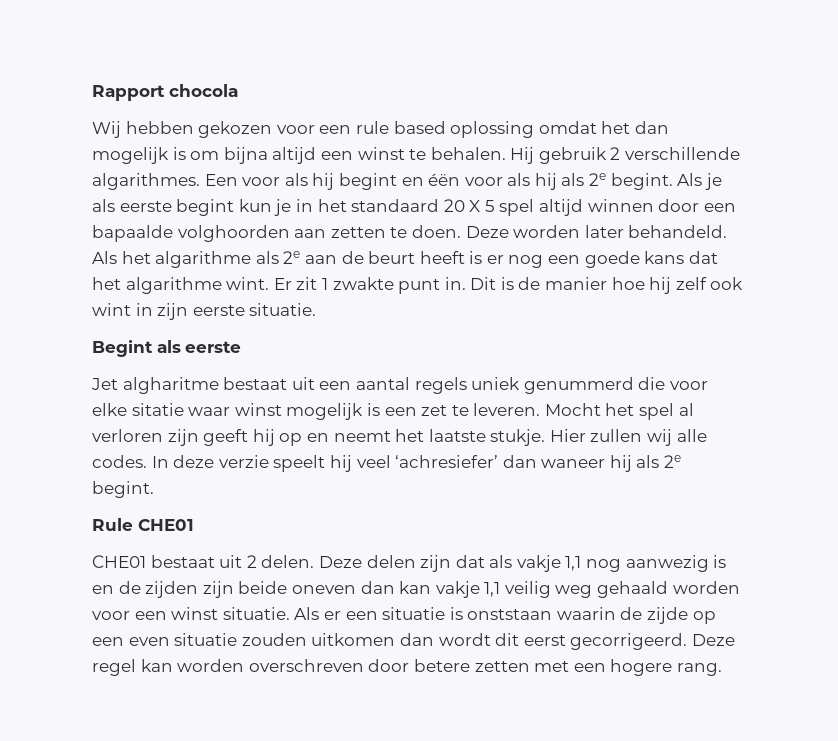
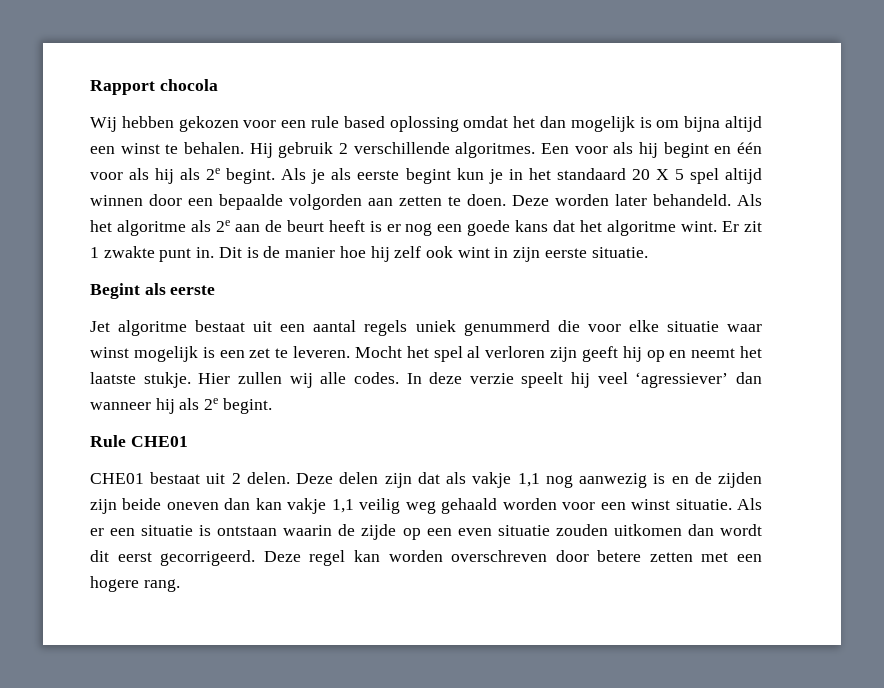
- Hij gebruik 2 verschillende algarithmes.
+ Hij gebruik 2 verschillende algoritmes.
- Een voor als hij begint en éën voor als hij als 2e begint.
+ Een voor als hij begint en één voor als hij als 2e begint.
- Als je als eerste begint kun je in het standaard 20 X 5 spel altijd winnen door een bapaalde volghoorden aan zetten te doen.
+ Als je als eerste begint kun je in het standaard 20 X 5 spel altijd winnen door een bepaalde volgorden aan zetten te doen.
- Als het algarithme als 2e aan de beurt heeft is er nog een goede kans dat het algarithme wint.
+ Als het algoritme als 2e aan de beurt heeft is er nog een goede kans dat het algoritme wint.
- Jet algharitme bestaat uit een aantal regels uniek genummerd die voor elke sitatie waar winst mogelijk is een zet te leveren.
+ Jet algoritme bestaat uit een aantal regels uniek genummerd die voor elke situatie waar winst mogelijk is een zet te leveren.
- In deze verzie speelt hij veel ‘achresiefer’ dan waneer hij als 2e begint.
+ In deze verzie speelt hij veel ‘agressiever’ dan wanneer hij als 2e begint.
- Als er een situatie is onststaan waarin de zijde op een even situatie zouden uitkomen dan wordt dit eerst gecorrigeerd.
+ Als er een situatie is ontstaan waarin de zijde op een even situatie zouden uitkomen dan wordt dit eerst gecorrigeerd.

